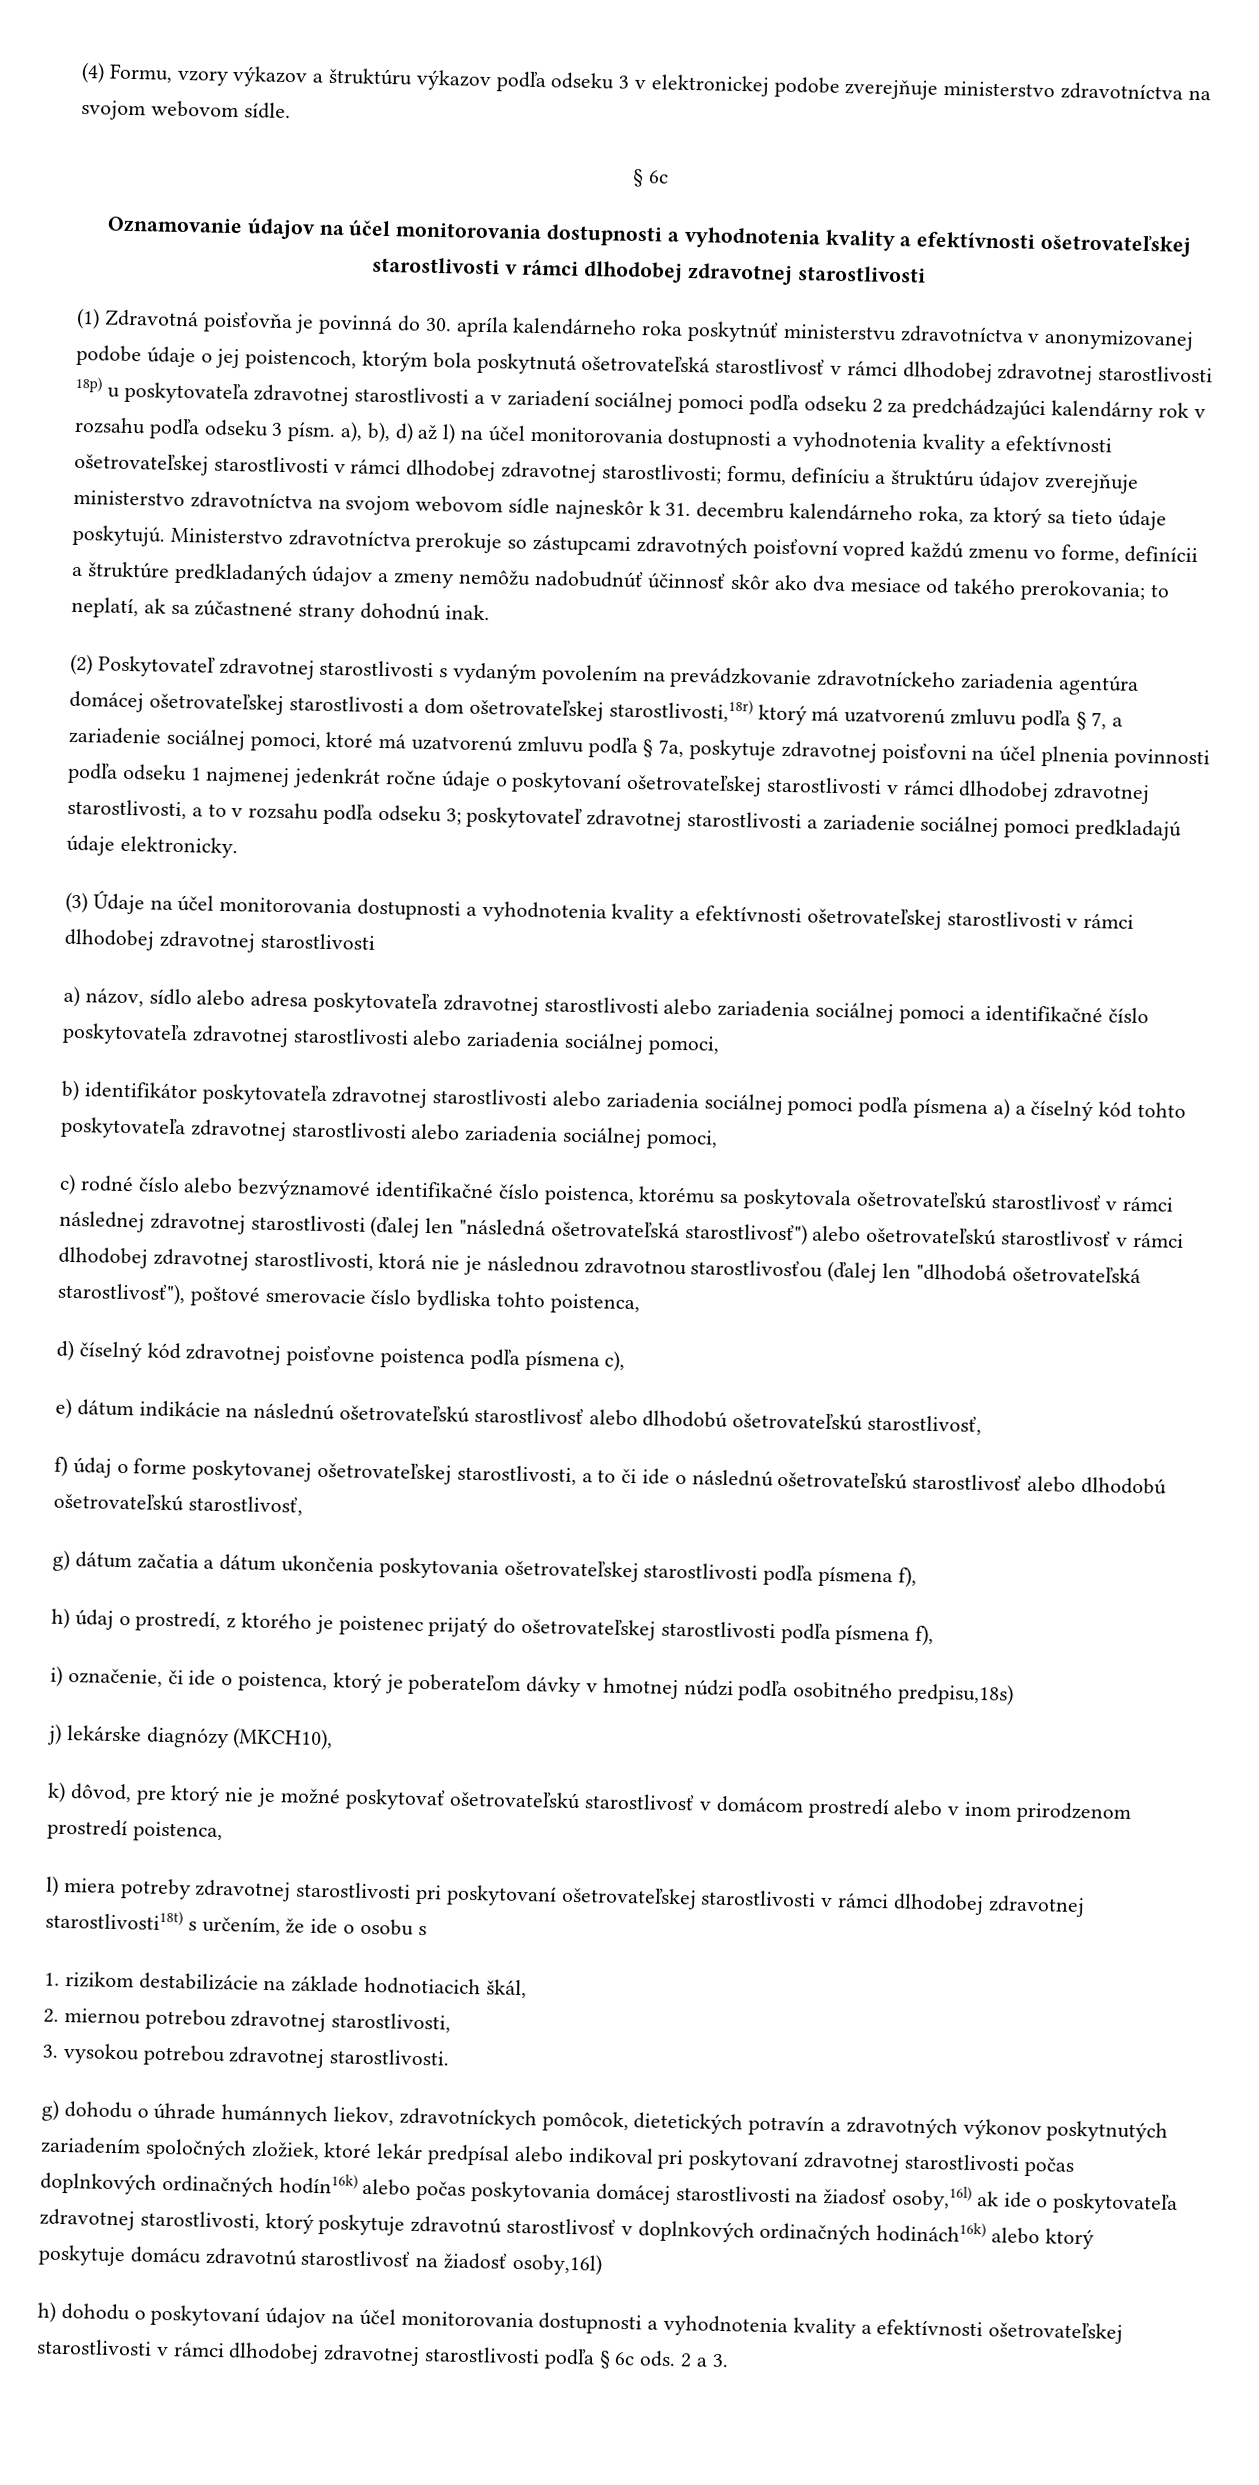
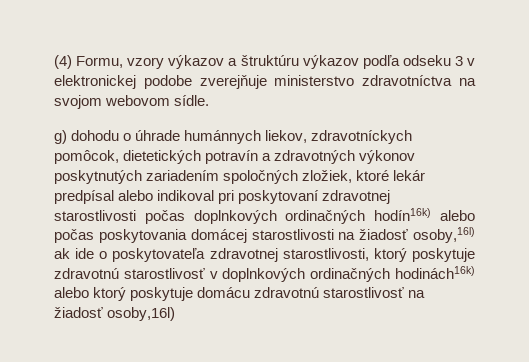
  (4) Formu, vzory výkazov a štruktúru výkazov podľa odseku 3 v elektronickej podobe zverejňuje ministerstvo zdravotníctva na svojom webovom sídle.
- § 6c
- Oznamovanie údajov na účel monitorovania dostupnosti a vyhodnotenia kvality a efektívnosti ošetrovateľskej starostlivosti v rámci dlhodobej zdravotnej starostlivosti
- (1) Zdravotná poisťovňa je povinná do 30. apríla kalendárneho roka poskytnúť ministerstvu zdravotníctva v anonymizovanej podobe údaje o jej poistencoch, ktorým bola poskytnutá ošetrovateľská starostlivosť v rámci dlhodobej zdravotnej starostlivosti 18p) u poskytovateľa zdravotnej starostlivosti a v zariadení sociálnej pomoci podľa odseku 2 za predchádzajúci kalendárny rok v rozsahu podľa odseku 3 písm. a), b), d) až l) na účel monitorovania dostupnosti a vyhodnotenia kvality a efektívnosti ošetrovateľskej starostlivosti v rámci dlhodobej zdravotnej starostlivosti; formu, definíciu a štruktúru údajov zverejňuje ministerstvo zdravotníctva na svojom webovom sídle najneskôr k 31. decembru kalendárneho roka, za ktorý sa tieto údaje poskytujú. Ministerstvo zdravotníctva prerokuje so zástupcami zdravotných poisťovní vopred každú zmenu vo forme, definícii a štruktúre predkladaných údajov a zmeny nemôžu nadobudnúť účinnosť skôr ako dva mesiace od takého prerokovania; to neplatí, ak sa zúčastnené strany dohodnú inak.
- (2) Poskytovateľ zdravotnej starostlivosti s vydaným povolením na prevádzkovanie zdravotníckeho zariadenia agentúra domácej ošetrovateľskej starostlivosti a dom ošetrovateľskej starostlivosti,18r) ktorý má uzatvorenú zmluvu podľa § 7, a zariadenie sociálnej pomoci, ktoré má uzatvorenú zmluvu podľa § 7a, poskytuje zdravotnej poisťovni na účel plnenia povinnosti podľa odseku 1 najmenej jedenkrát ročne údaje o poskytovaní ošetrovateľskej starostlivosti v rámci dlhodobej zdravotnej starostlivosti, a to v rozsahu podľa odseku 3; poskytovateľ zdravotnej starostlivosti a zariadenie sociálnej pomoci predkladajú údaje elektronicky.
- (3) Údaje na účel monitorovania dostupnosti a vyhodnotenia kvality a efektívnosti ošetrovateľskej starostlivosti v rámci dlhodobej zdravotnej starostlivosti
- a) názov, sídlo alebo adresa poskytovateľa zdravotnej starostlivosti alebo zariadenia sociálnej pomoci a identifikačné číslo poskytovateľa zdravotnej starostlivosti alebo zariadenia sociálnej pomoci,
- b) identifikátor poskytovateľa zdravotnej starostlivosti alebo zariadenia sociálnej pomoci podľa písmena a) a číselný kód tohto poskytovateľa zdravotnej starostlivosti alebo zariadenia sociálnej pomoci,
- c) rodné číslo alebo bezvýznamové identifikačné číslo poistenca, ktorému sa poskytovala ošetrovateľskú starostlivosť v rámci následnej zdravotnej starostlivosti (ďalej len "následná ošetrovateľská starostlivosť") alebo ošetrovateľskú starostlivosť v rámci dlhodobej zdravotnej starostlivosti, ktorá nie je následnou zdravotnou starostlivosťou (ďalej len "dlhodobá ošetrovateľská starostlivosť"), poštové smerovacie číslo bydliska tohto poistenca,
- d) číselný kód zdravotnej poisťovne poistenca podľa písmena c),
- e) dátum indikácie na následnú ošetrovateľskú starostlivosť alebo dlhodobú ošetrovateľskú starostlivosť,
- f) údaj o forme poskytovanej ošetrovateľskej starostlivosti, a to či ide o následnú ošetrovateľskú starostlivosť alebo dlhodobú ošetrovateľskú starostlivosť,
- g) dátum začatia a dátum ukončenia poskytovania ošetrovateľskej starostlivosti podľa písmena f),
- h) údaj o prostredí, z ktorého je poistenec prijatý do ošetrovateľskej starostlivosti podľa písmena f),
- i) označenie, či ide o poistenca, ktorý je poberateľom dávky v hmotnej núdzi podľa osobitného predpisu,18s)
- j) lekárske diagnózy (MKCH10),
- k) dôvod, pre ktorý nie je možné poskytovať ošetrovateľskú starostlivosť v domácom prostredí alebo v inom prirodzenom prostredí poistenca,
- l) miera potreby zdravotnej starostlivosti pri poskytovaní ošetrovateľskej starostlivosti v rámci dlhodobej zdravotnej starostlivosti18t) s určením, že ide o osobu s
- 1. rizikom destabilizácie na základe hodnotiacich škál,
- 2. miernou potrebou zdravotnej starostlivosti,
- 3. vysokou potrebou zdravotnej starostlivosti.
- h) dohodu o poskytovaní údajov na účel monitorovania dostupnosti a vyhodnotenia kvality a efektívnosti ošetrovateľskej starostlivosti v rámci dlhodobej zdravotnej starostlivosti podľa § 6c ods. 2 a 3.

